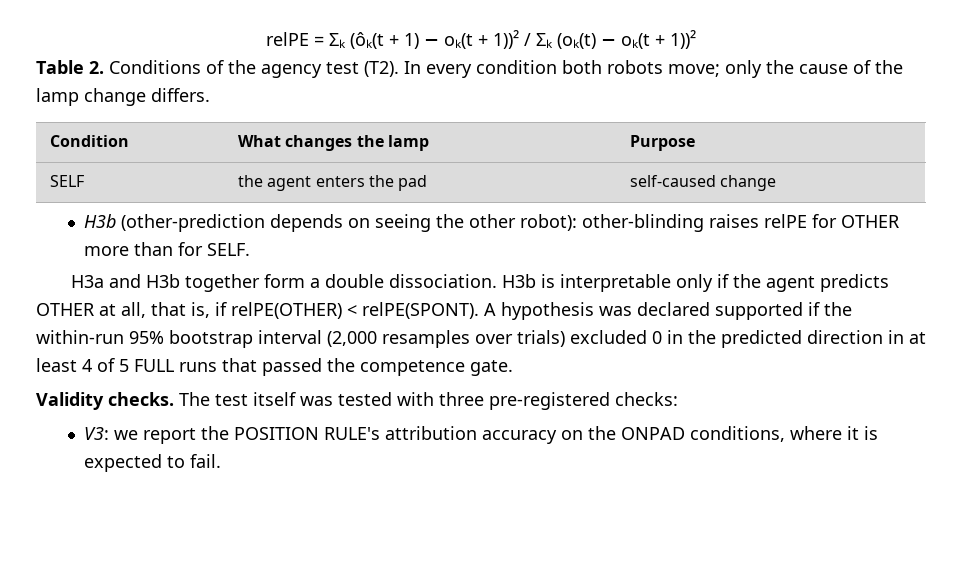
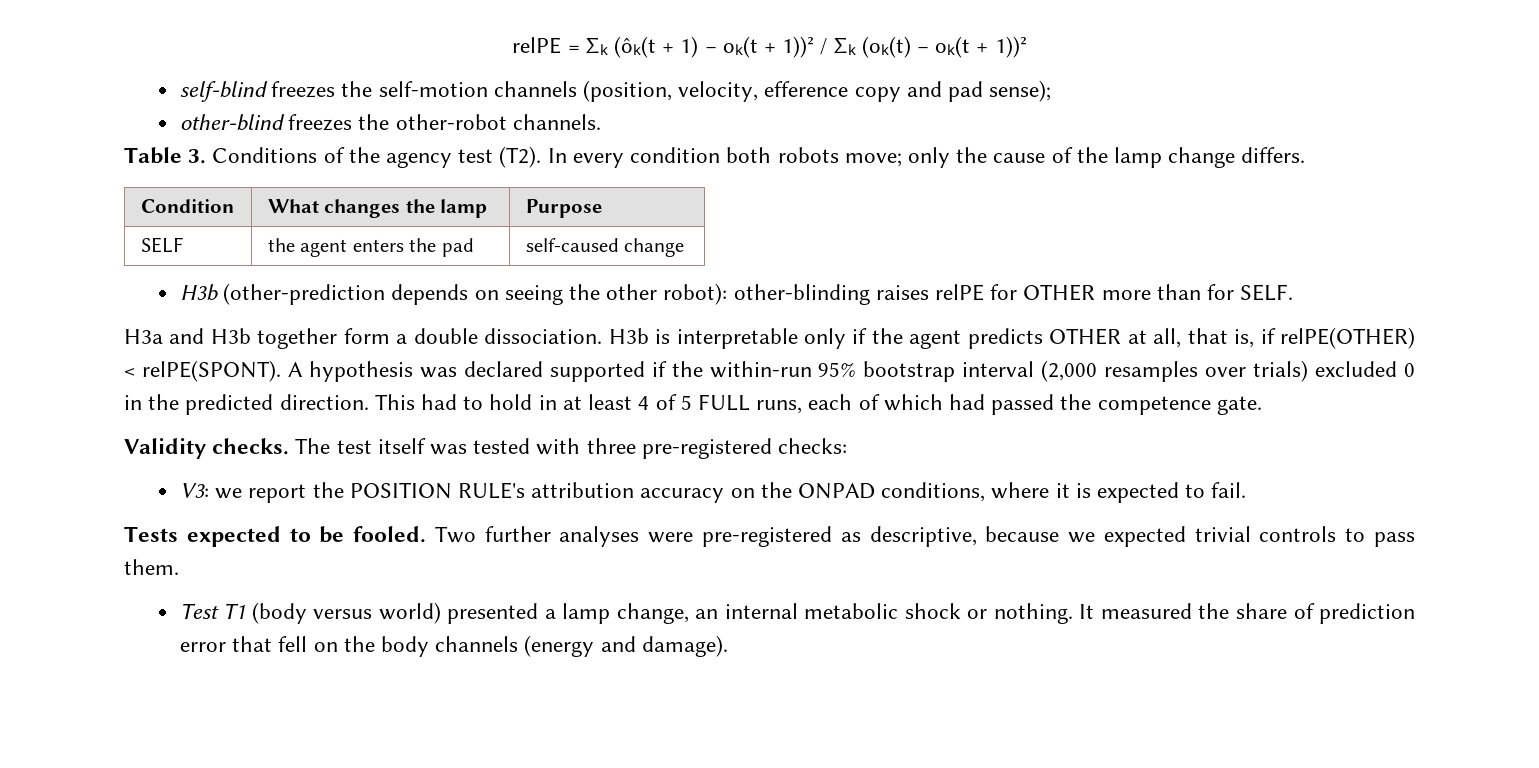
+ self-blind freezes the self-motion channels (position, velocity, efference copy and pad sense);
+ other-blind freezes the other-robot channels.
- Table 2. Conditions of the agency test (T2). In every condition both robots move; only the cause of the lamp change differs.
+ Table 3. Conditions of the agency test (T2). In every condition both robots move; only the cause of the lamp change differs.
- A hypothesis was declared supported if the within-run 95% bootstrap interval (2,000 resamples over trials) excluded 0 in the predicted direction in at least 4 of 5 FULL runs that passed the competence gate.
+ A hypothesis was declared supported if the within-run 95% bootstrap interval (2,000 resamples over trials) excluded 0 in the predicted direction. This had to hold in at least 4 of 5 FULL runs, each of which had passed the competence gate.
+ Tests expected to be fooled. Two further analyses were pre-registered as descriptive, because we expected trivial controls to pass them.
+ Test T1 (body versus world) presented a lamp change, an internal metabolic shock or nothing. It measured the share of prediction error that fell on the body channels (energy and damage).

